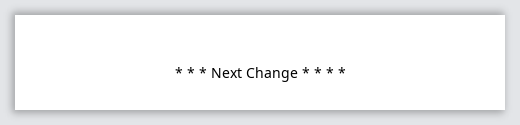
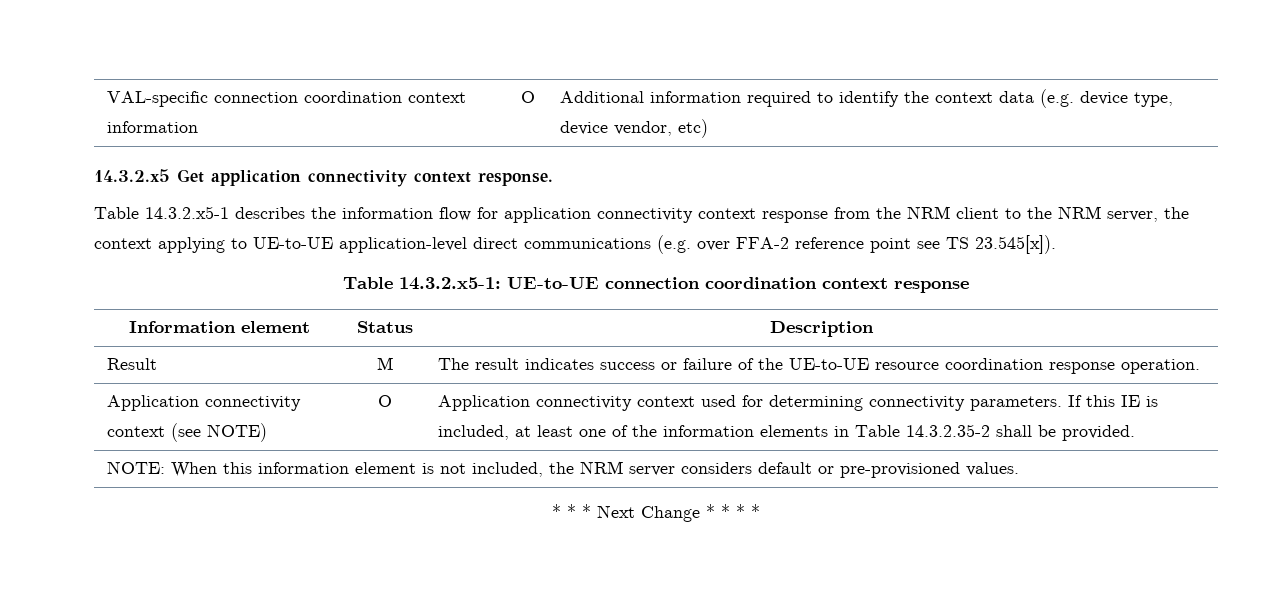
+ VAL-specific connection coordination context information | O | Additional information required to identify the context data (e.g. device type, device vendor, etc)
+ 14.3.2.x5 Get application connectivity context response.
+ Table 14.3.2.x5-1 describes the information flow for application connectivity context response from the NRM client to the NRM server, the context applying to UE-to-UE application-level direct communications (e.g. over FFA-2 reference point see TS 23.545[x]).
+ Table 14.3.2.x5-1: UE-to-UE connection coordination context response
+ Information element | Status | Description
+ Result | M | The result indicates success or failure of the UE-to-UE resource coordination response operation.
+ Application connectivity context (see NOTE) | O | Application connectivity context used for determining connectivity parameters. If this IE is included, at least one of the information elements in Table 14.3.2.35-2 shall be provided.
+ NOTE: When this information element is not included, the NRM server considers default or pre-provisioned values.

